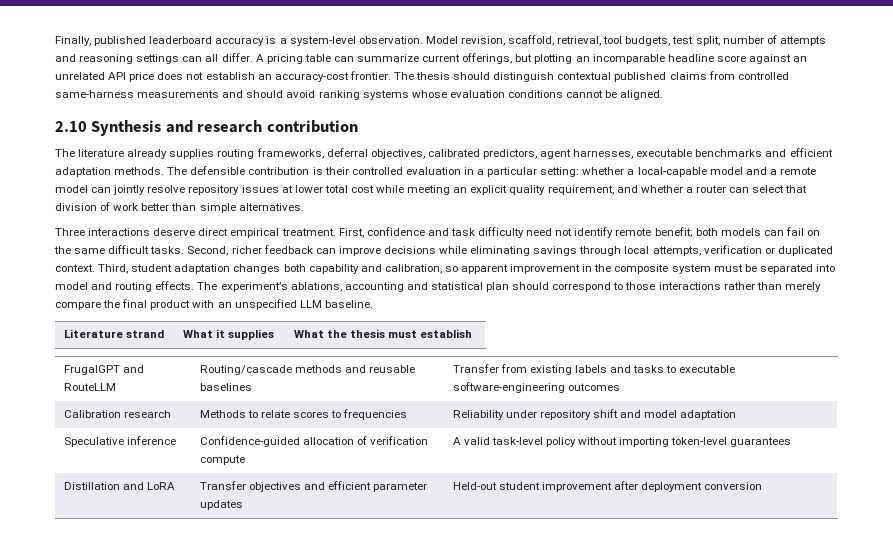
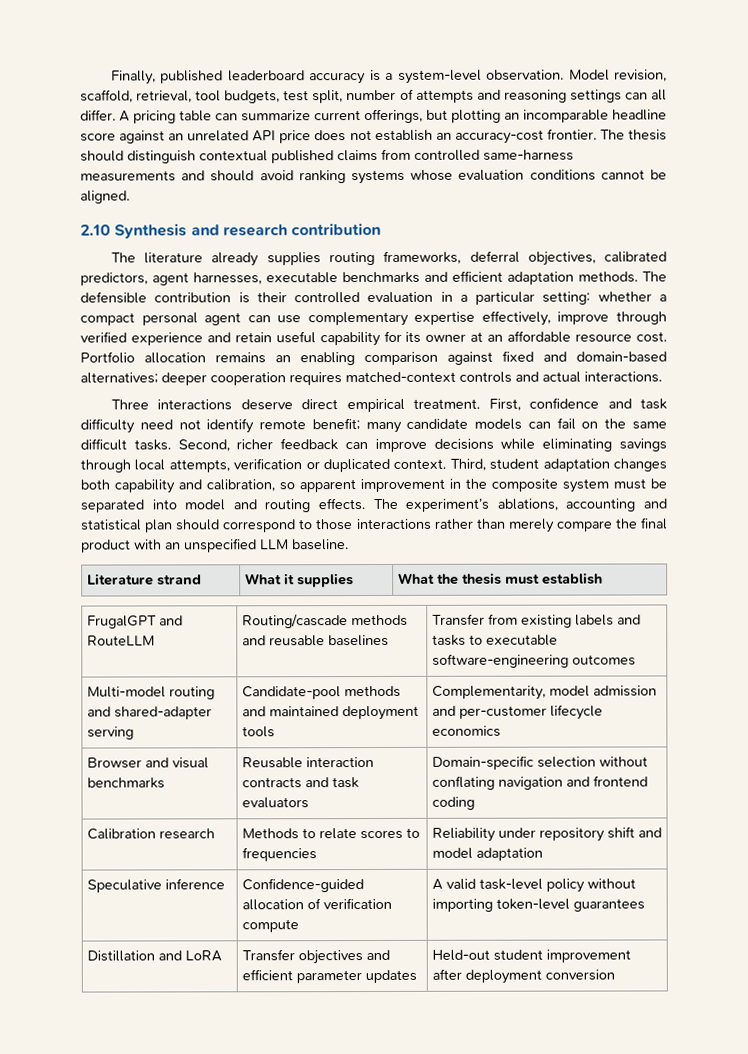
- The defensible contribution is their controlled evaluation in a particular setting: whether a local-capable model and a remote model can jointly resolve repository issues at lower total cost while meeting an explicit quality requirement, and whether a router can select that division of work better than simple alternatives.
+ The defensible contribution is their controlled evaluation in a particular setting: whether a compact personal agent can use complementary expertise effectively, improve through verified experience and retain useful capability for its owner at an affordable resource cost. Portfolio allocation remains an enabling comparison against fixed and domain-based alternatives; deeper cooperation requires matched-context controls and actual interactions.
- First, confidence and task difficulty need not identify remote benefit; both models can fail on the same difficult tasks.
+ First, confidence and task difficulty need not identify remote benefit; many candidate models can fail on the same difficult tasks.
+ Multi-model routing and shared-adapter serving | Candidate-pool methods and maintained deployment tools | Complementarity, model admission and per-customer lifecycle economics
+ Browser and visual benchmarks | Reusable interaction contracts and task evaluators | Domain-specific selection without conflating navigation and frontend coding

